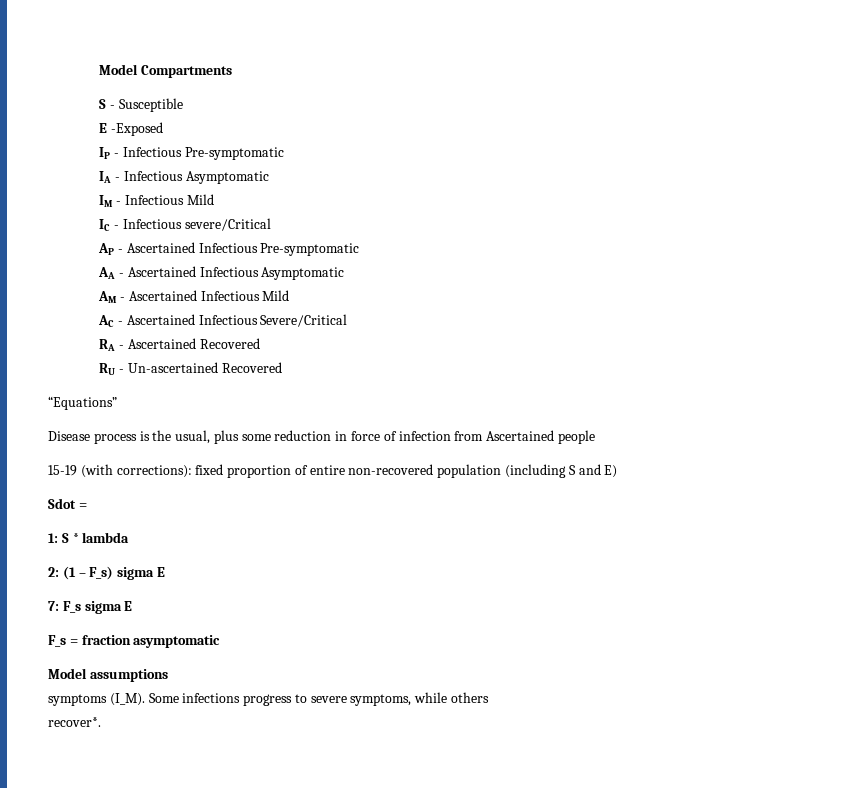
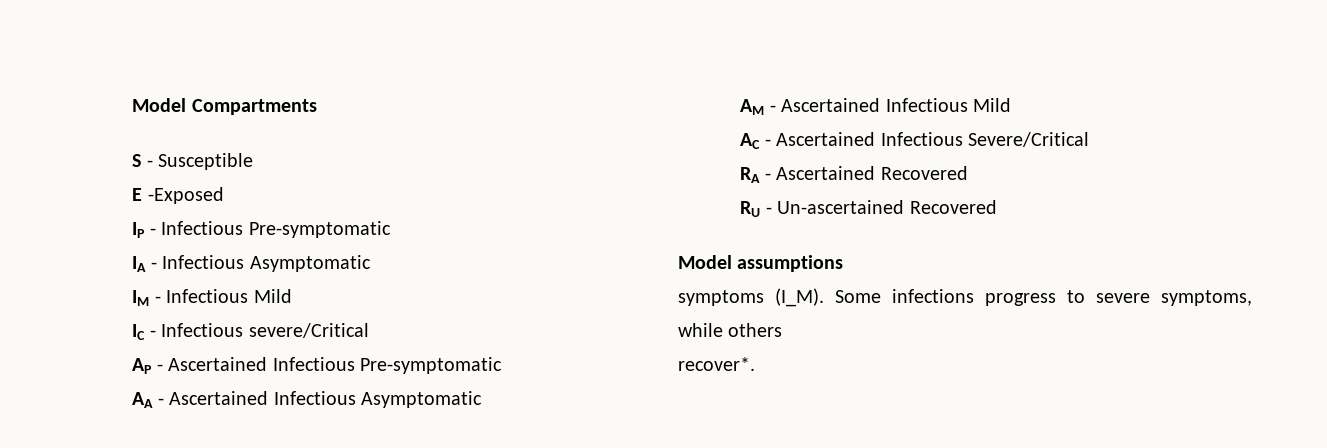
- “Equations”
- Disease process is the usual, plus some reduction in force of infection from Ascertained people
- 15-19 (with corrections): fixed proportion of entire non-recovered population (including S and E)
- Sdot =
- 1: S * lambda
- 2: (1 – F_s) sigma E
- 7: F_s sigma E
- F_s = fraction asymptomatic

